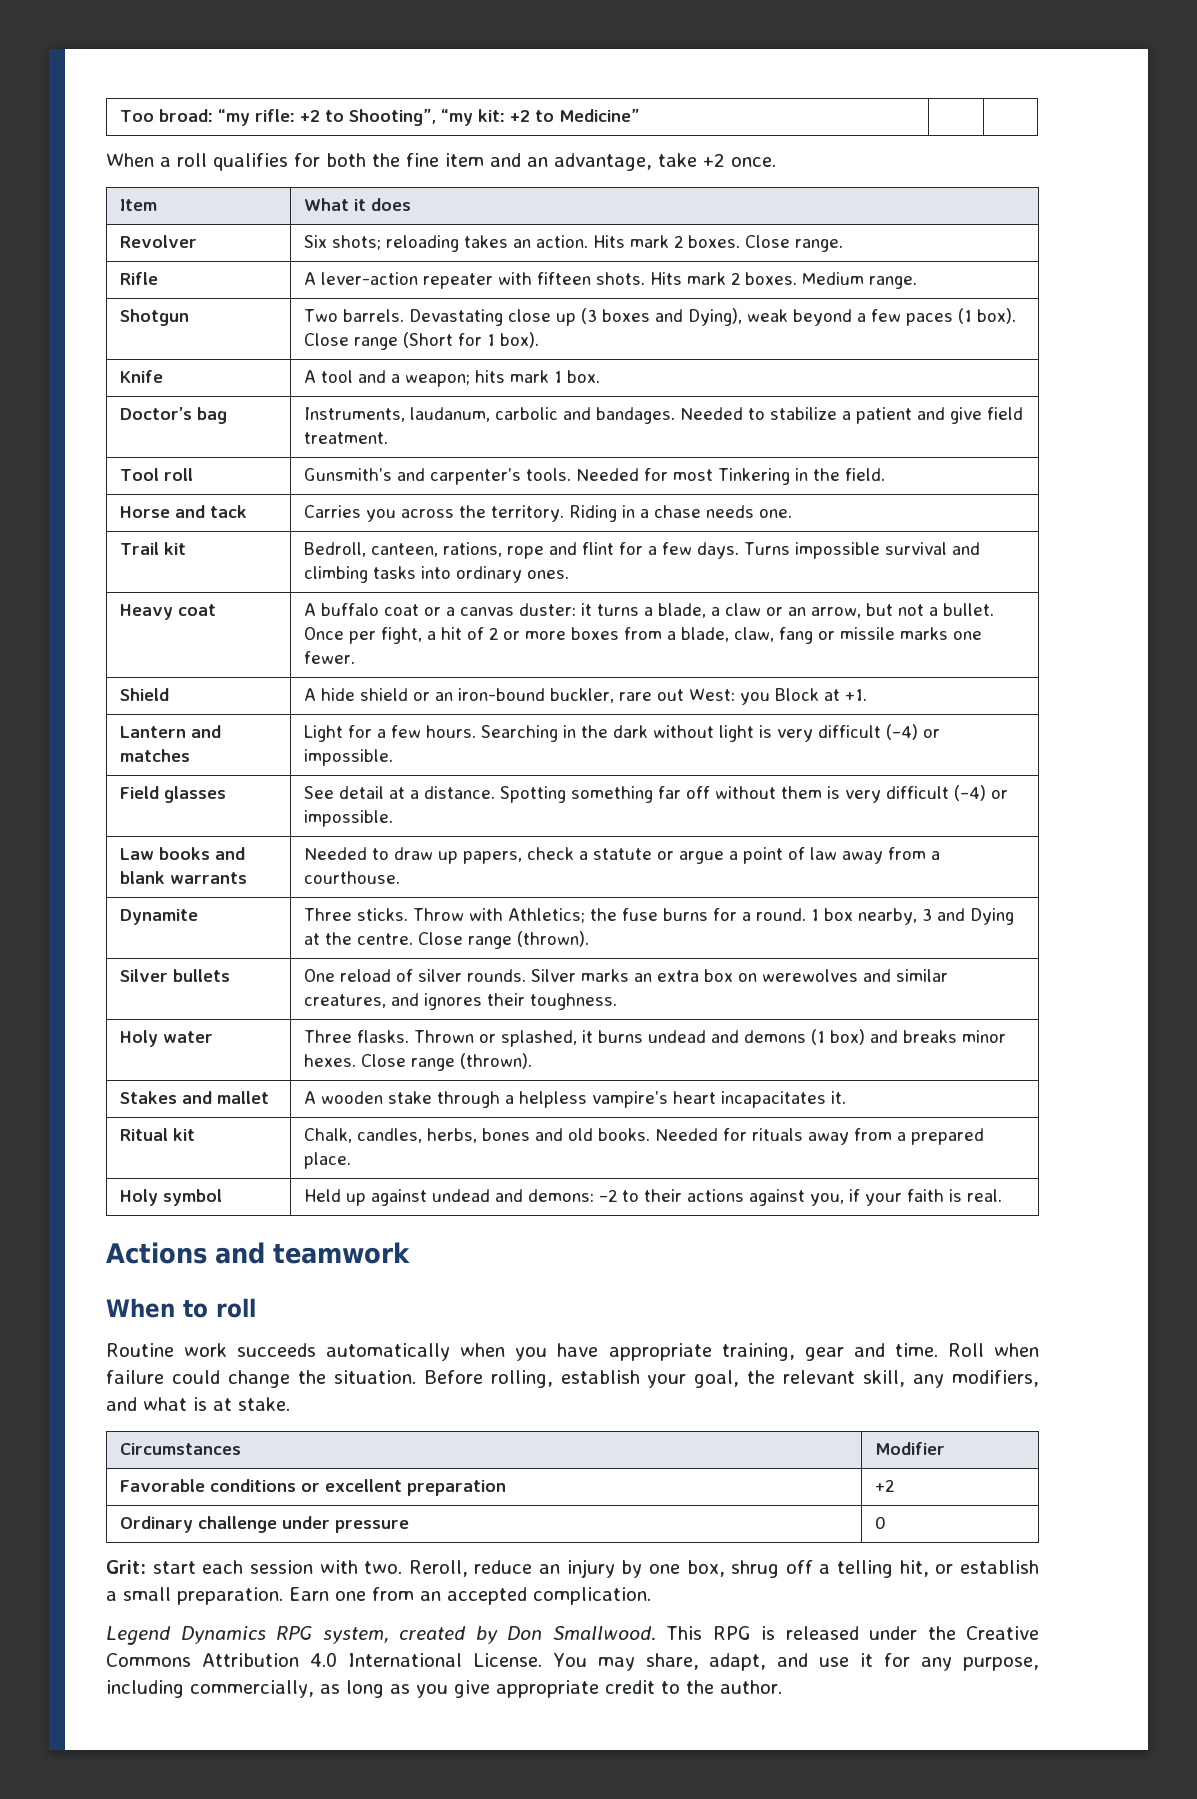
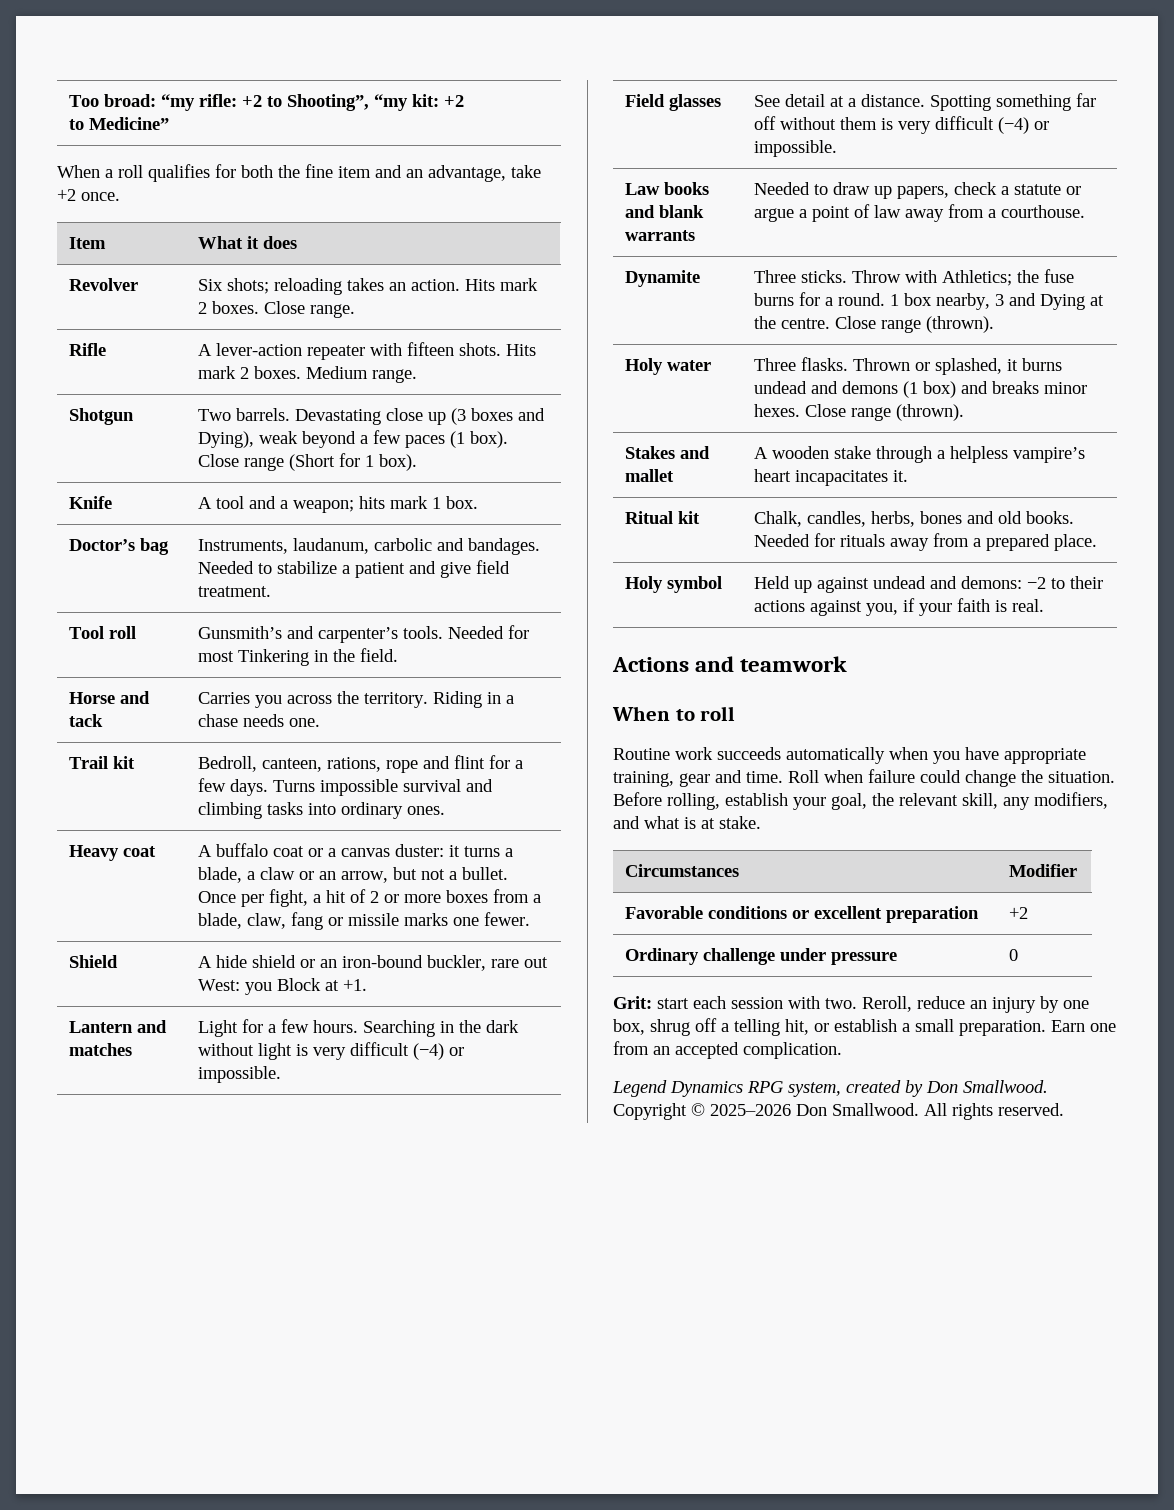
- Silver bullets | One reload of silver rounds. Silver marks an extra box on werewolves and similar creatures, and ignores their toughness.
- This RPG is released under the Creative Commons Attribution 4.0 International License. You may share, adapt, and use it for any purpose, including commercially, as long as you give appropriate credit to the author.
+ Copyright © 2025–2026 Don Smallwood. All rights reserved.

